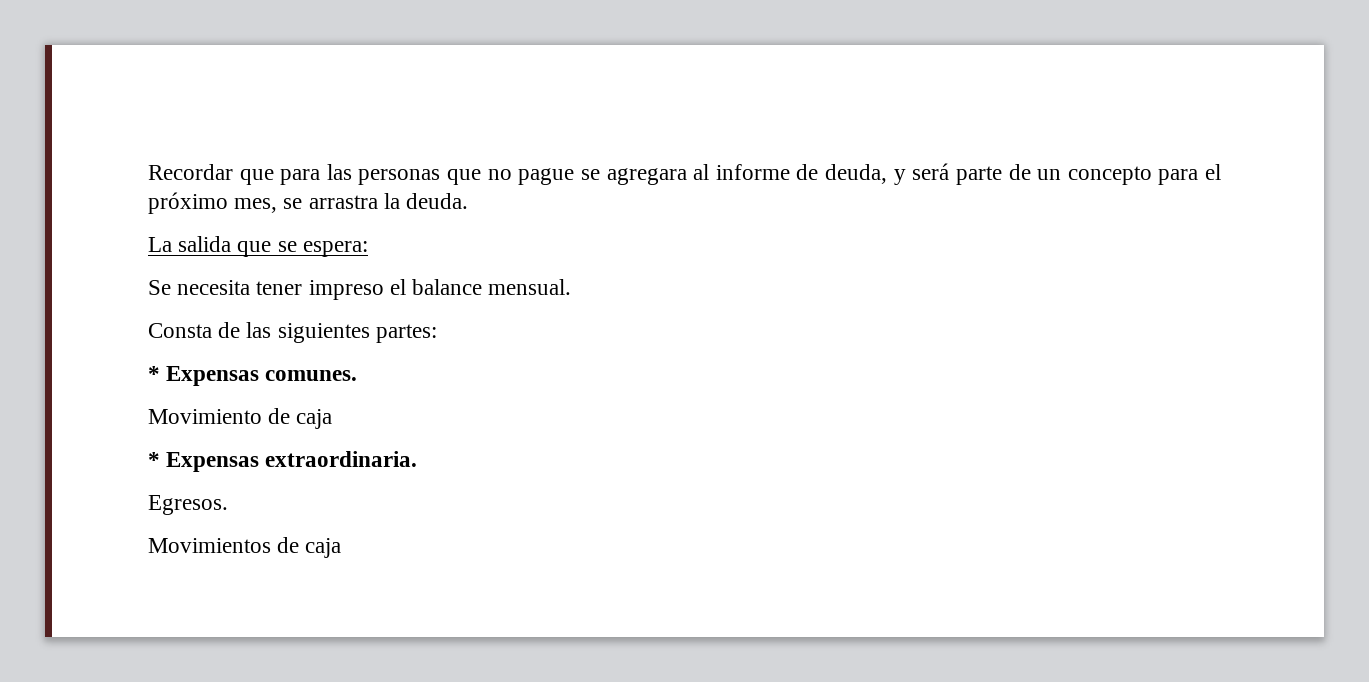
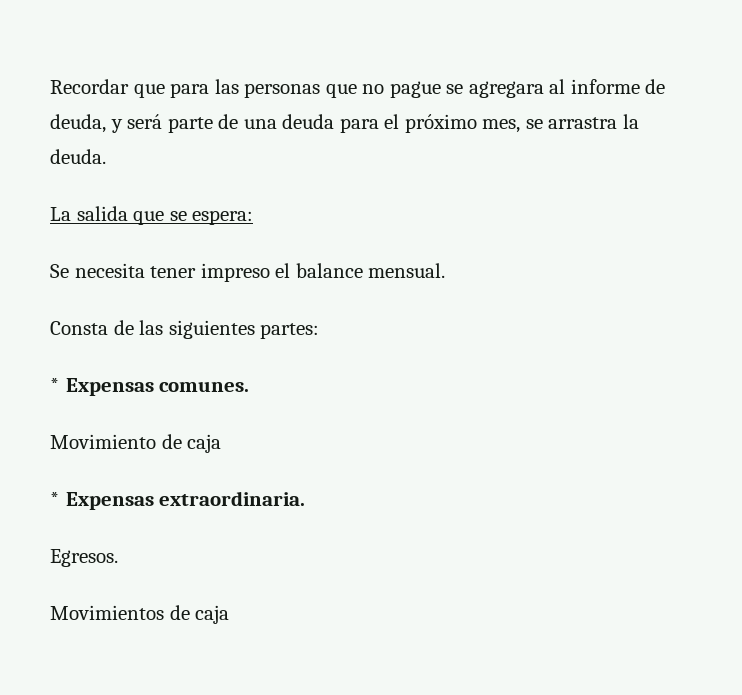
- Recordar que para las personas que no pague se agregara al informe de deuda, y será parte de un concepto para el próximo mes, se arrastra la deuda.
+ Recordar que para las personas que no pague se agregara al informe de deuda, y será parte de una deuda para el próximo mes, se arrastra la deuda.

